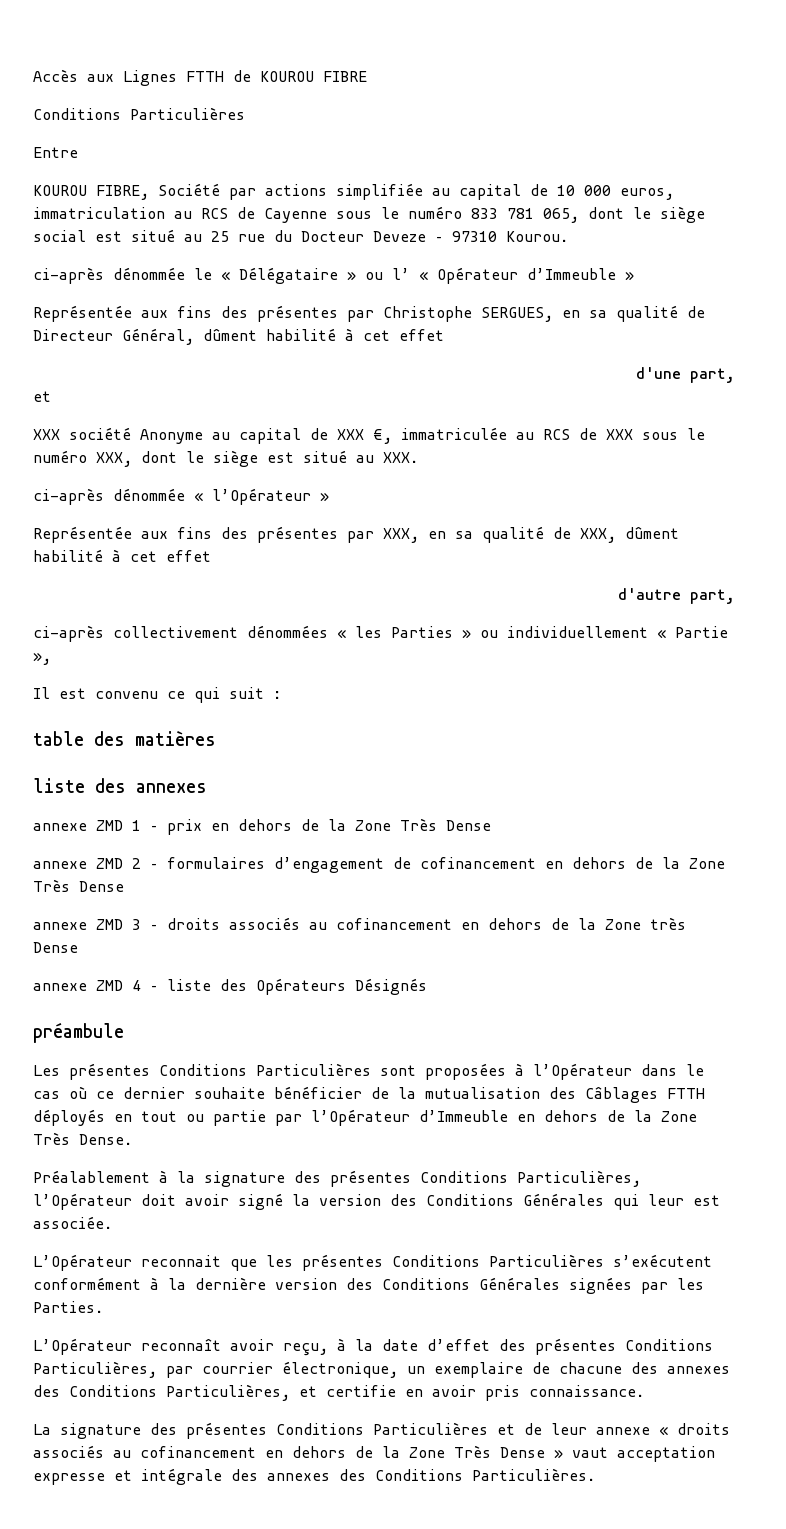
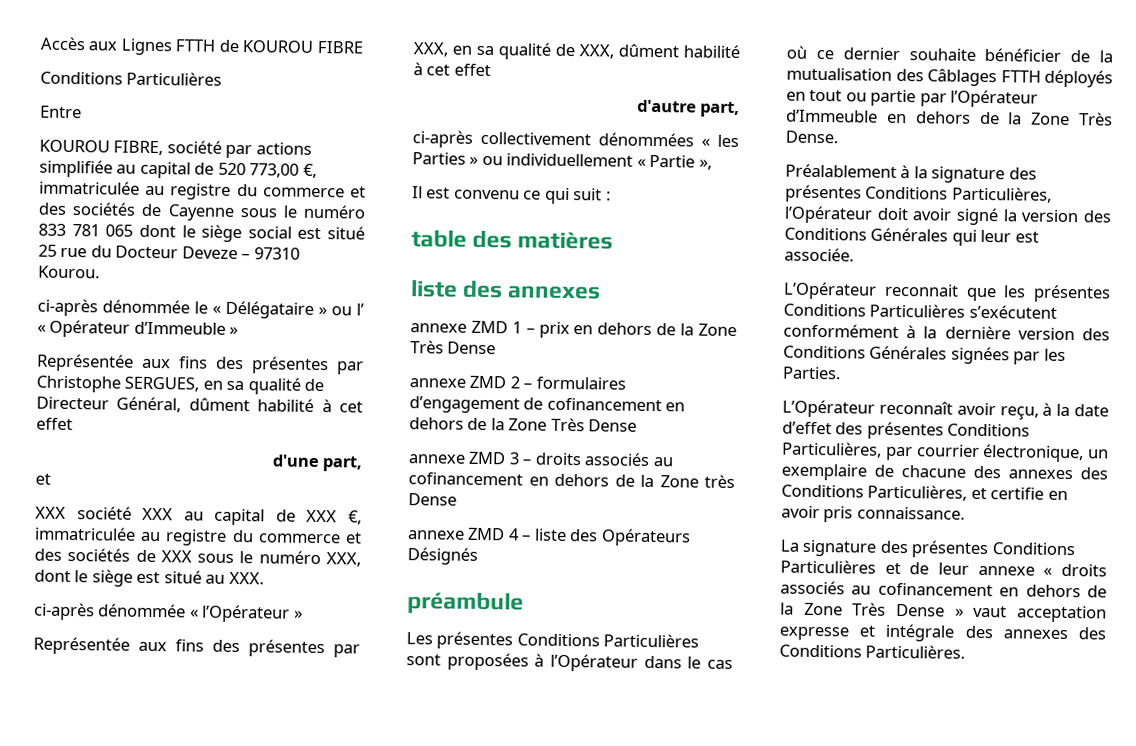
- KOUROU FIBRE, Société par actions simplifiée au capital de 10 000 euros, immatriculation au RCS de Cayenne sous le numéro 833 781 065, dont le siège social est situé au 25 rue du Docteur Deveze – 97310 Kourou.
+ KOUROU FIBRE, société par actions simplifiée au capital de 520 773,00 €, immatriculée au registre du commerce et des sociétés de Cayenne sous le numéro 833 781 065 dont le siège social est situé 25 rue du Docteur Deveze – 97310 Kourou.
- XXX société Anonyme au capital de XXX €, immatriculée au RCS de XXX sous le numéro XXX, dont le siège est situé au XXX.
+ XXX société XXX au capital de XXX €, immatriculée au registre du commerce et des sociétés de XXX sous le numéro XXX, dont le siège est situé au XXX.

